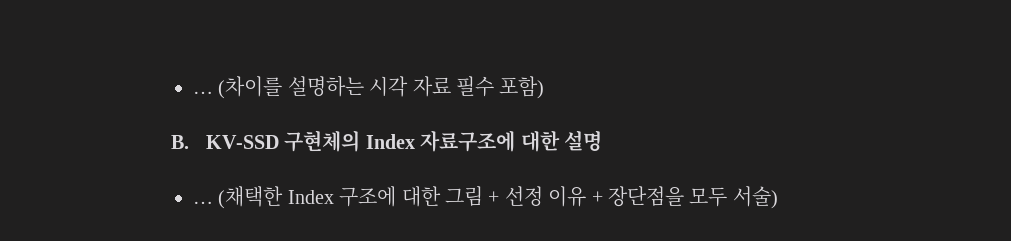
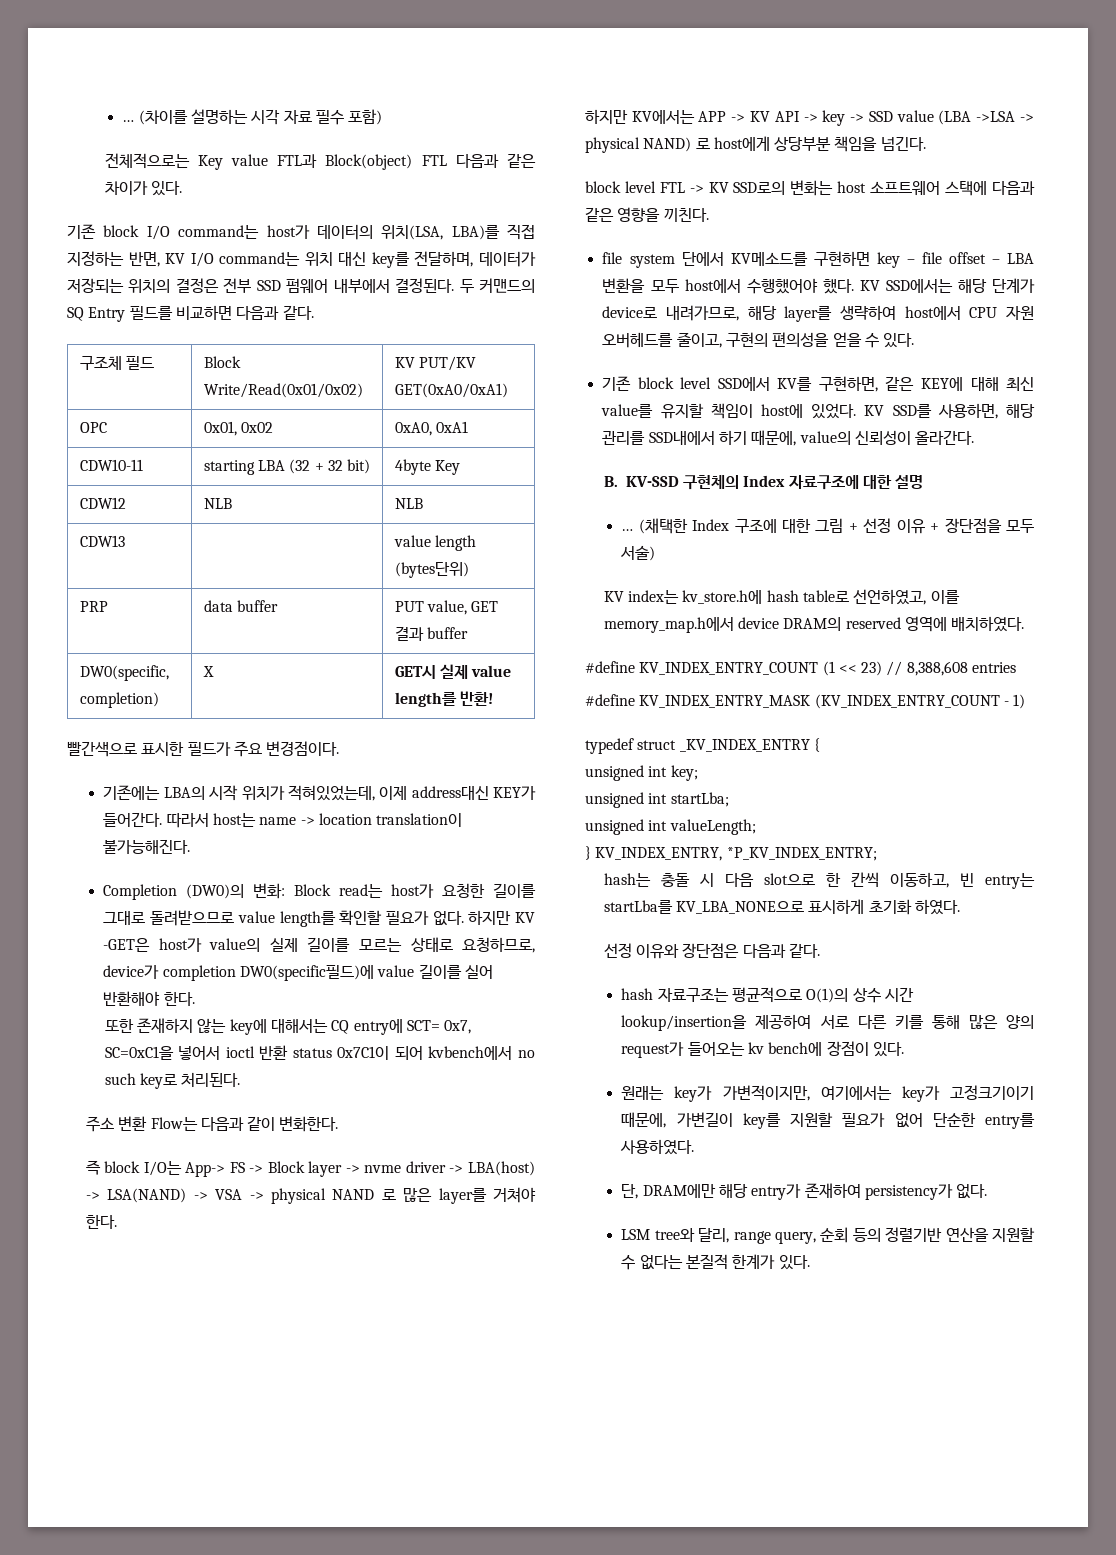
+ 전체적으로는 Key value FTL과 Block(object) FTL 다음과 같은 차이가 있다.
+ 기존 block I/O command는 host가 데이터의 위치(LSA, LBA)를 직접 지정하는 반면, KV I/O command는 위치 대신 key를 전달하며, 데이터가 저장되는 위치의 결정은 전부 SSD 펌웨어 내부에서 결정된다. 두 커맨드의 SQ Entry 필드를 비교하면 다음과 같다.
+ 구조체 필드 | Block Write/Read(0x01/0x02) | KV PUT/KV GET(0xA0/0xA1)
+ OPC | 0x01, 0x02 | 0xA0, 0xA1
+ CDW10-11 | starting LBA (32 + 32 bit) | 4byte Key
+ CDW12 | NLB | NLB
+ CDW13 | | value length (bytes단위)
+ PRP | data buffer | PUT value, GET 결과 buffer
+ DW0(specific, completion) | X | GET시 실제 value length를 반환!
+ 빨간색으로 표시한 필드가 주요 변경점이다.
+ 기존에는 LBA의 시작 위치가 적혀있었는데, 이제 address대신 KEY가 들어간다. 따라서 host는 name -> location translation이 불가능해진다.
+ Completion (DW0)의 변화: Block read는 host가 요청한 길이를 그대로 돌려받으므로 value length를 확인할 필요가 없다. 하지만 KV -GET은 host가 value의 실제 길이를 모르는 상태로 요청하므로, device가 completion DW0(specific필드)에 value 길이를 실어 반환해야 한다.
+ 또한 존재하지 않는 key에 대해서는 CQ entry에 SCT= 0x7, SC=0xC1을 넣어서 ioctl 반환 status 0x7C1이 되어 kvbench에서 no such key로 처리된다.
+ 주소 변환 Flow는 다음과 같이 변화한다.
+ 즉 block I/O는 App-> FS -> Block layer -> nvme driver -> LBA(host) -> LSA(NAND) -> VSA -> physical NAND 로 많은 layer를 거쳐야 한다.
+ 하지만 KV에서는 APP -> KV API -> key -> SSD value (LBA ->LSA -> physical NAND) 로 host에게 상당부분 책임을 넘긴다.
+ block level FTL -> KV SSD로의 변화는 host 소프트웨어 스택에 다음과 같은 영향을 끼친다.
+ file system 단에서 KV메소드를 구현하면 key – file offset – LBA 변환을 모두 host에서 수행했어야 했다. KV SSD에서는 해당 단계가 device로 내려가므로, 해당 layer를 생략하여 host에서 CPU 자원 오버헤드를 줄이고, 구현의 편의성을 얻을 수 있다.
+ 기존 block level SSD에서 KV를 구현하면, 같은 KEY에 대해 최신 value를 유지할 책임이 host에 있었다. KV SSD를 사용하면, 해당 관리를 SSD내에서 하기 때문에, value의 신뢰성이 올라간다.
+ KV index는 kv_store.h에 hash table로 선언하였고, 이를 memory_map.h에서 device DRAM의 reserved 영역에 배치하였다.
+ #define KV_INDEX_ENTRY_COUNT (1 << 23) // 8,388,608 entries
+ #define KV_INDEX_ENTRY_MASK (KV_INDEX_ENTRY_COUNT - 1)
+ typedef struct _KV_INDEX_ENTRY {
+ unsigned int key;
+ unsigned int startLba;
+ unsigned int valueLength;
+ } KV_INDEX_ENTRY, *P_KV_INDEX_ENTRY;
+ hash는 충돌 시 다음 slot으로 한 칸씩 이동하고, 빈 entry는 startLba를 KV_LBA_NONE으로 표시하게 초기화 하였다.
+ 선정 이유와 장단점은 다음과 같다.
+ hash 자료구조는 평균적으로 O(1)의 상수 시간 lookup/insertion을 제공하여 서로 다른 키를 통해 많은 양의 request가 들어오는 kv bench에 장점이 있다.
+ 원래는 key가 가변적이지만, 여기에서는 key가 고정크기이기 때문에, 가변길이 key를 지원할 필요가 없어 단순한 entry를 사용하였다.
+ 단, DRAM에만 해당 entry가 존재하여 persistency가 없다.
+ LSM tree와 달리, range query, 순회 등의 정렬기반 연산을 지원할 수 없다는 본질적 한계가 있다.

